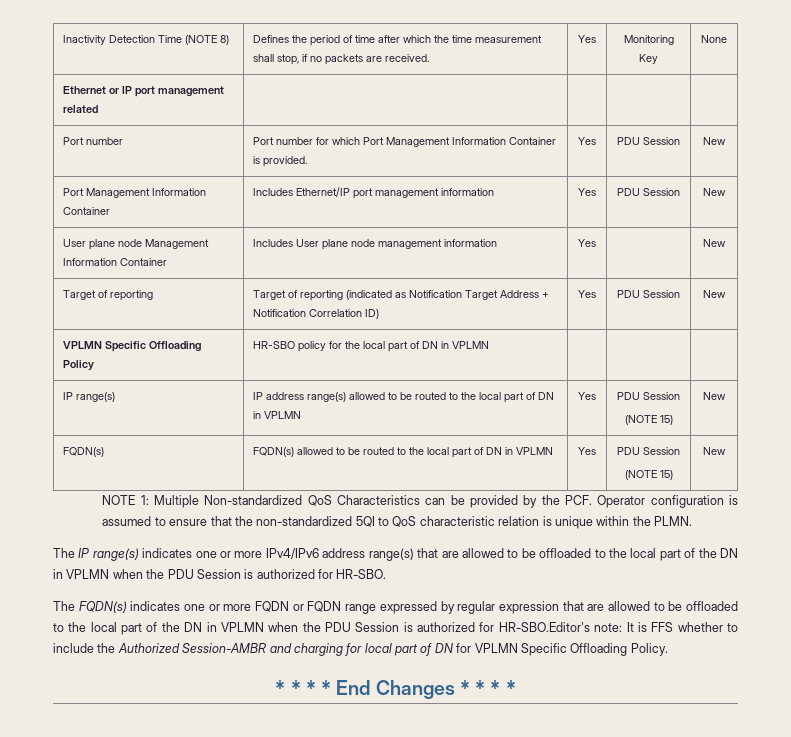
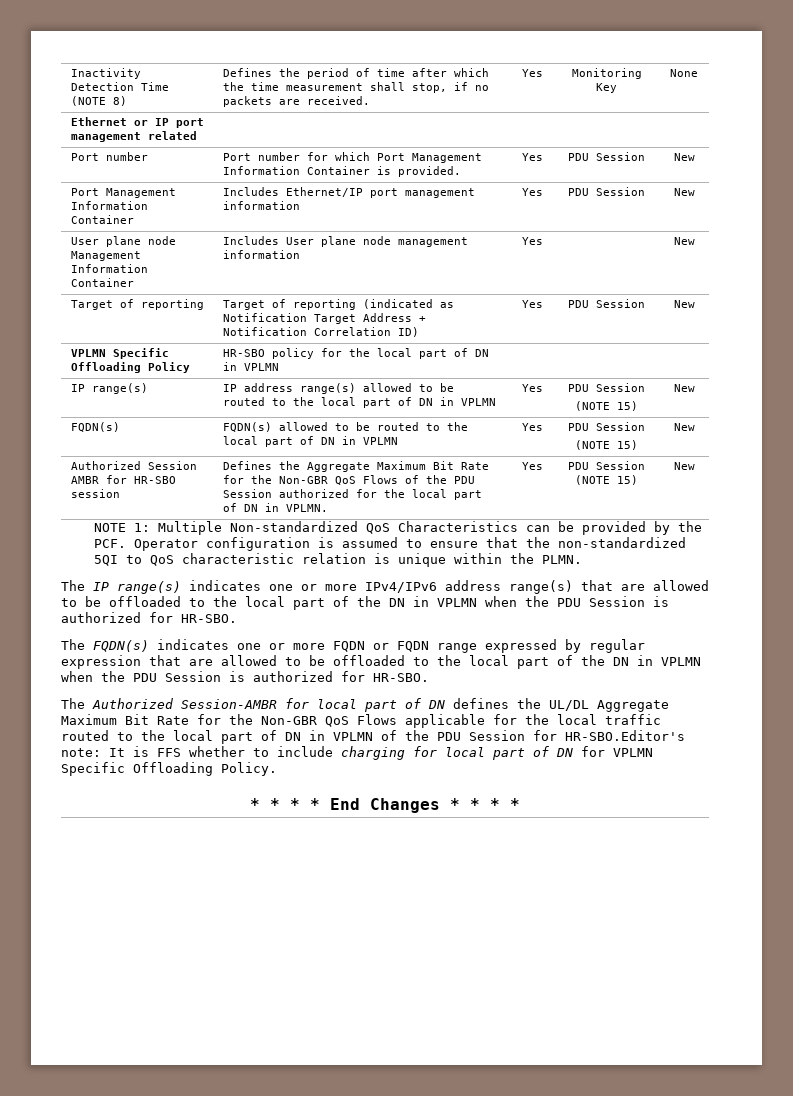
+ Authorized Session AMBR for HR-SBO session | Defines the Aggregate Maximum Bit Rate for the Non-GBR QoS Flows of the PDU Session authorized for the local part of DN in VPLMN. | Yes | PDU Session (NOTE 15) | New
- The FQDN(s) indicates one or more FQDN or FQDN range expressed by regular expression that are allowed to be offloaded to the local part of the DN in VPLMN when the PDU Session is authorized for HR-SBO.Editor's note: It is FFS whether to include the Authorized Session-AMBR and charging for local part of DN for VPLMN Specific Offloading Policy.
+ The FQDN(s) indicates one or more FQDN or FQDN range expressed by regular expression that are allowed to be offloaded to the local part of the DN in VPLMN when the PDU Session is authorized for HR-SBO.
+ The Authorized Session-AMBR for local part of DN defines the UL/DL Aggregate Maximum Bit Rate for the Non-GBR QoS Flows applicable for the local traffic routed to the local part of DN in VPLMN of the PDU Session for HR-SBO.Editor's note: It is FFS whether to include charging for local part of DN for VPLMN Specific Offloading Policy.

